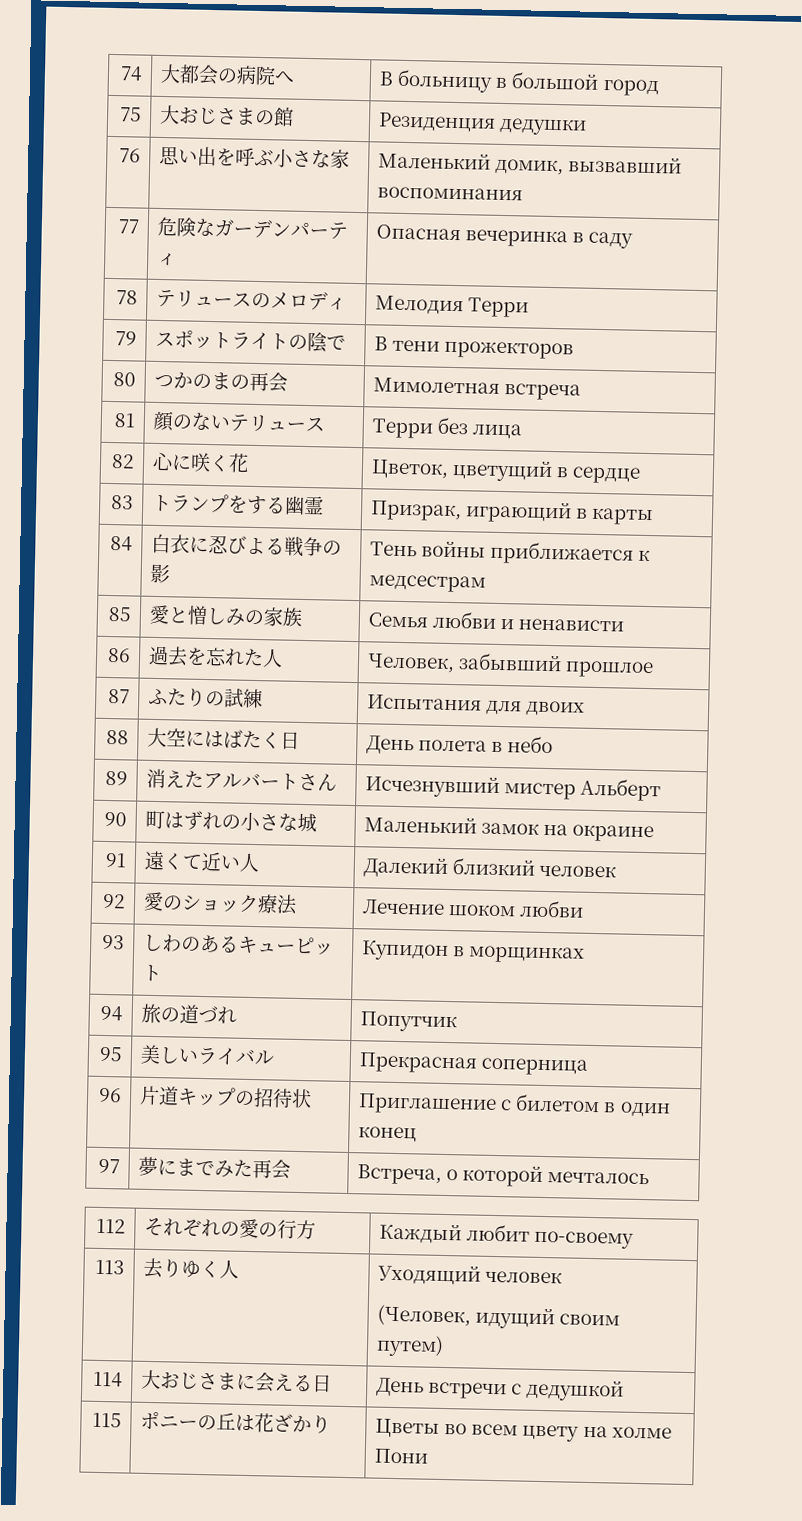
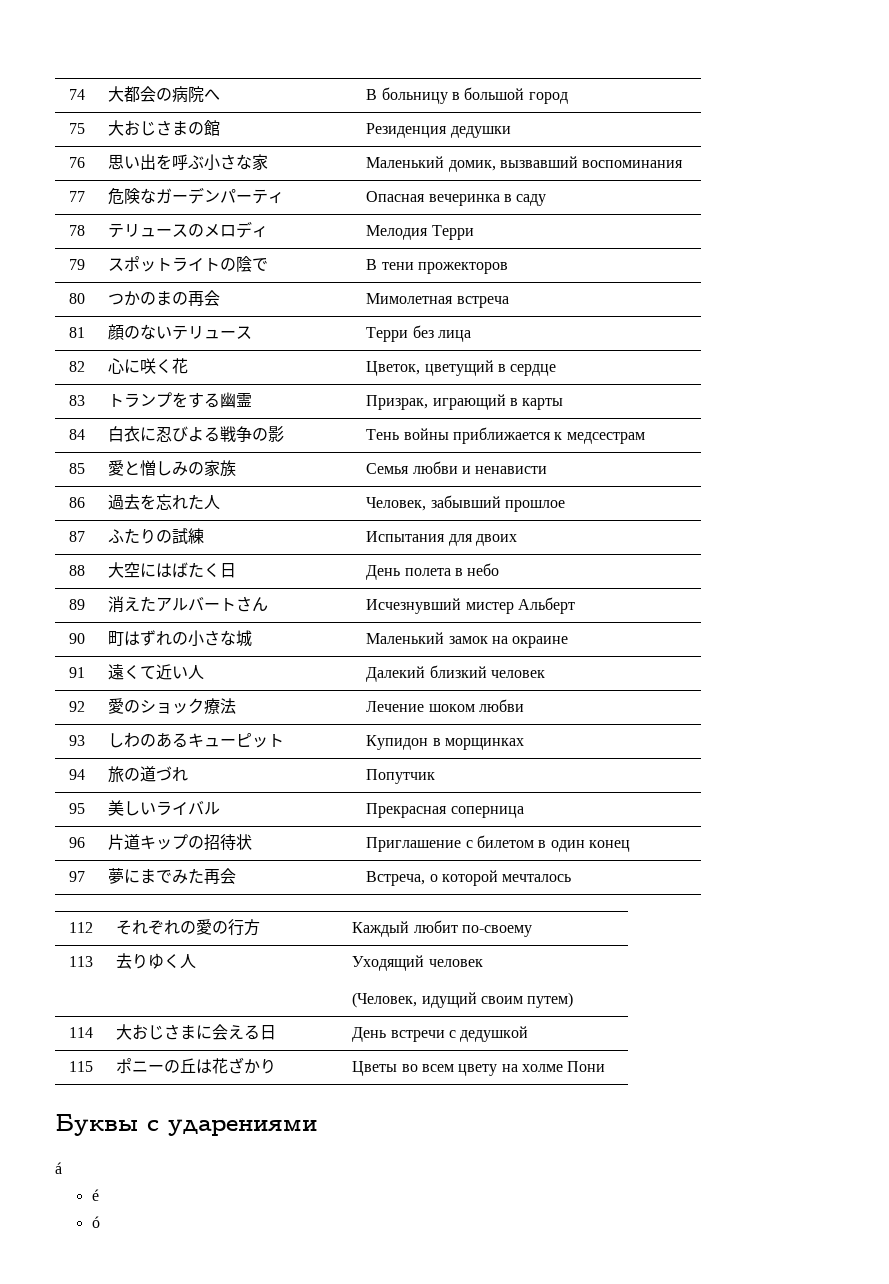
+ Буквы с ударениями
+ á
+ é
+ ó

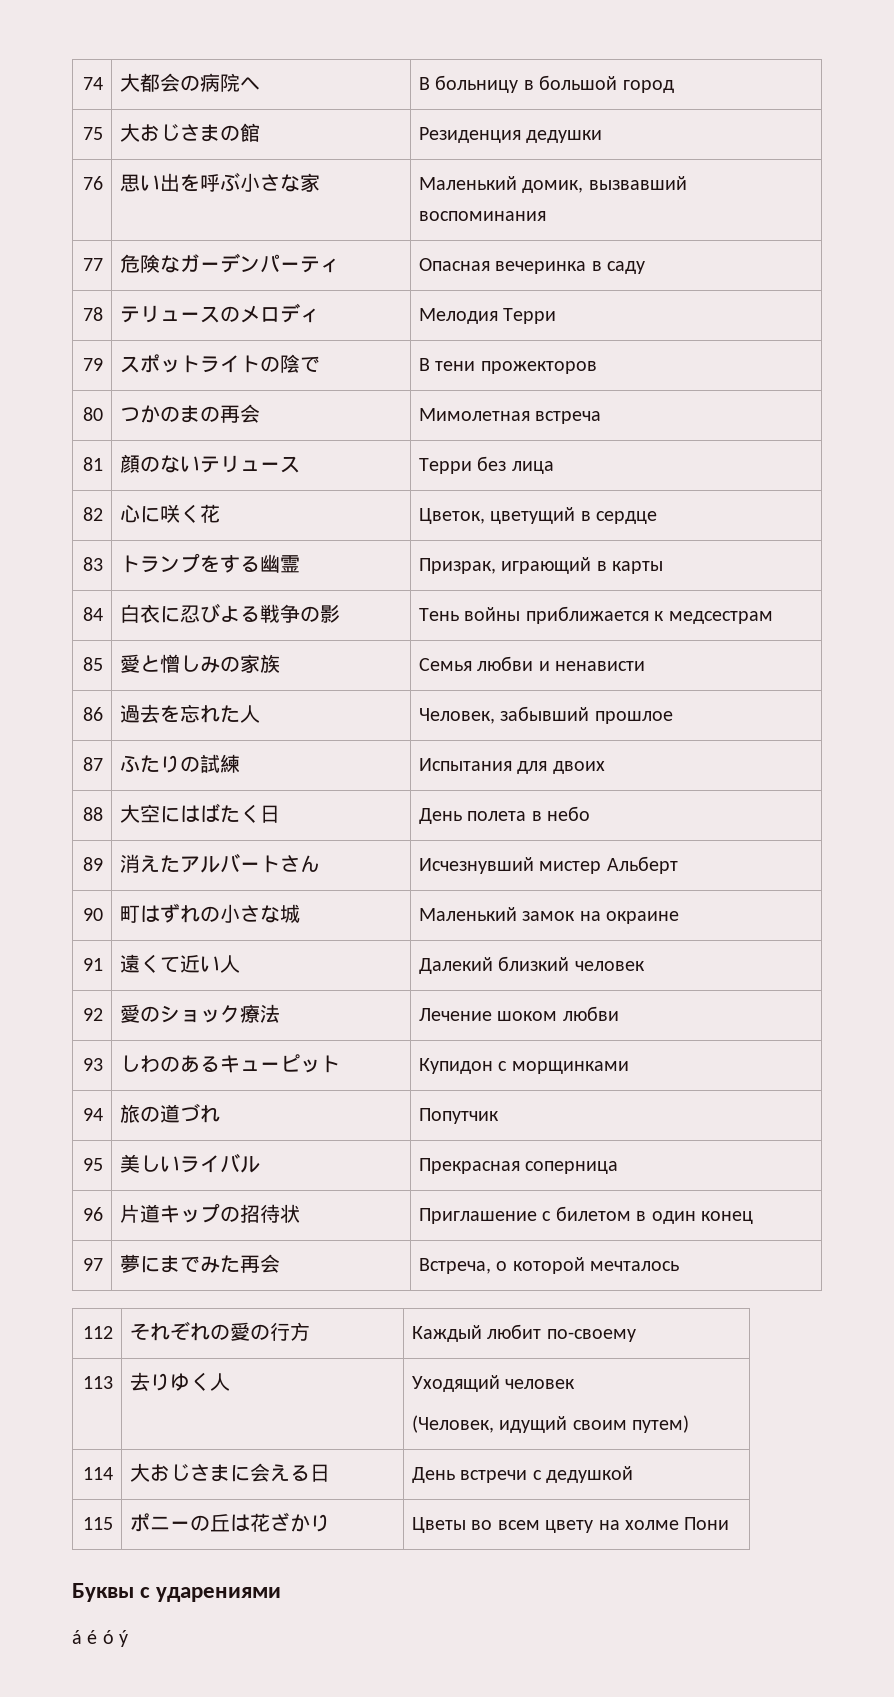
- 93 | しわのあるキューピット | Купидон в морщинках
+ 93 | しわのあるキューピット | Купидон с морщинками
- á
- é
- ó
+ á é ó ý

